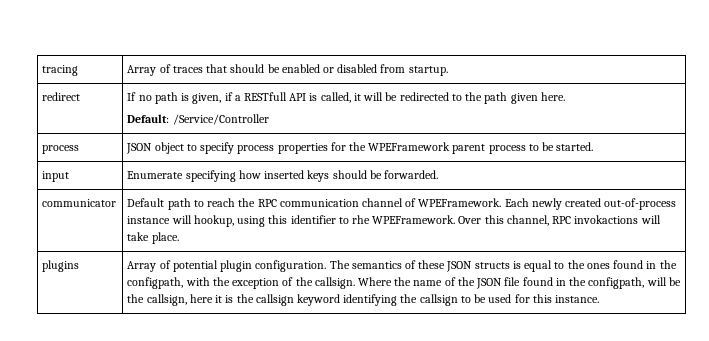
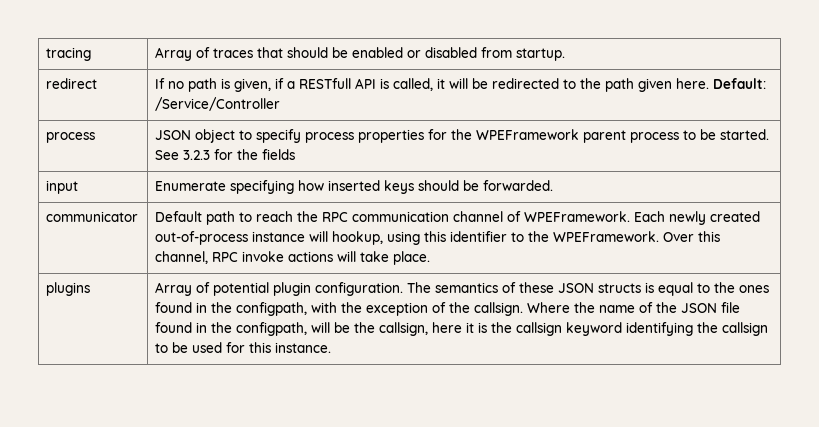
- redirect | If no path is given, if a RESTfull API is called, it will be redirected to the path given here.
- Default: /Service/Controller
+ redirect | If no path is given, if a RESTfull API is called, it will be redirected to the path given here. Default: /Service/Controller
- process | JSON object to specify process properties for the WPEFramework parent process to be started.
+ process | JSON object to specify process properties for the WPEFramework parent process to be started. See 3.2.3 for the fields
- communicator | Default path to reach the RPC communication channel of WPEFramework. Each newly created out-of-process instance will hookup, using this identifier to rhe WPEFramework. Over this channel, RPC invokactions will take place.
+ communicator | Default path to reach the RPC communication channel of WPEFramework. Each newly created out-of-process instance will hookup, using this identifier to the WPEFramework. Over this channel, RPC invoke actions will take place.

